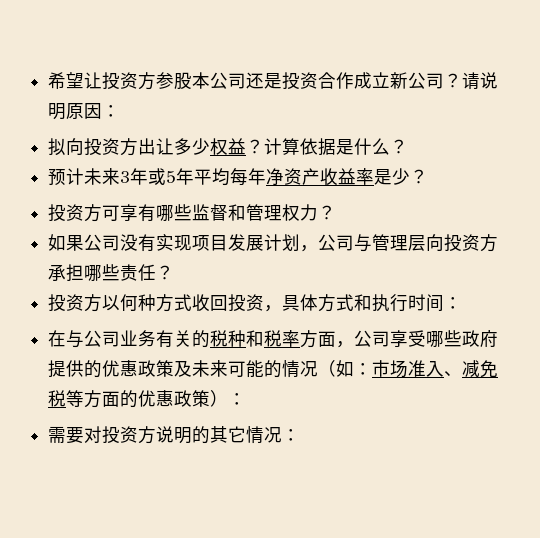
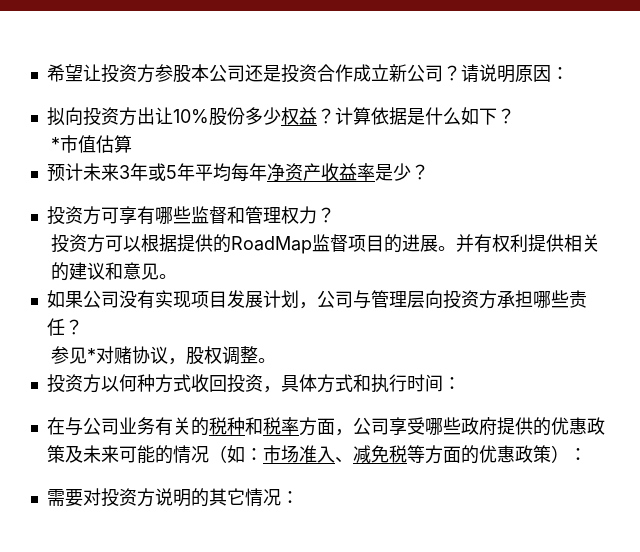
- 拟向投资方出让多少权益？
+ 拟向投资方出让10%股份多少权益？
- 计算依据是什么？
+ 计算依据是什么如下？
+ *市值估算
+ 投资方可以根据提供的RoadMap监督项目的进展。并有权利提供相关的建议和意见。
+ 参见*对赌协议，股权调整。

